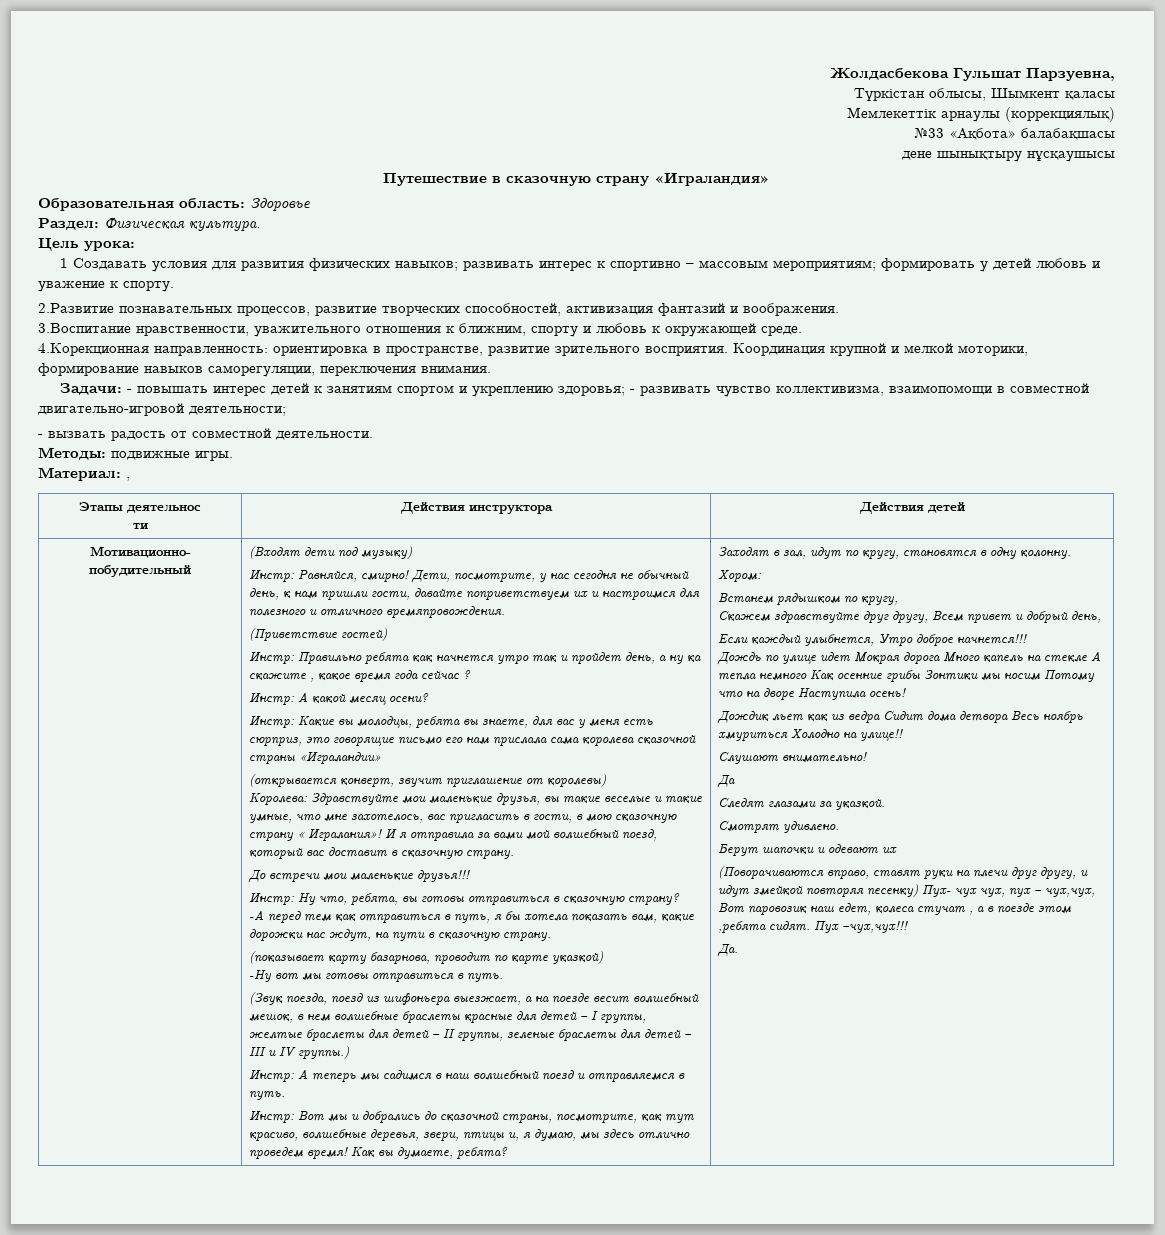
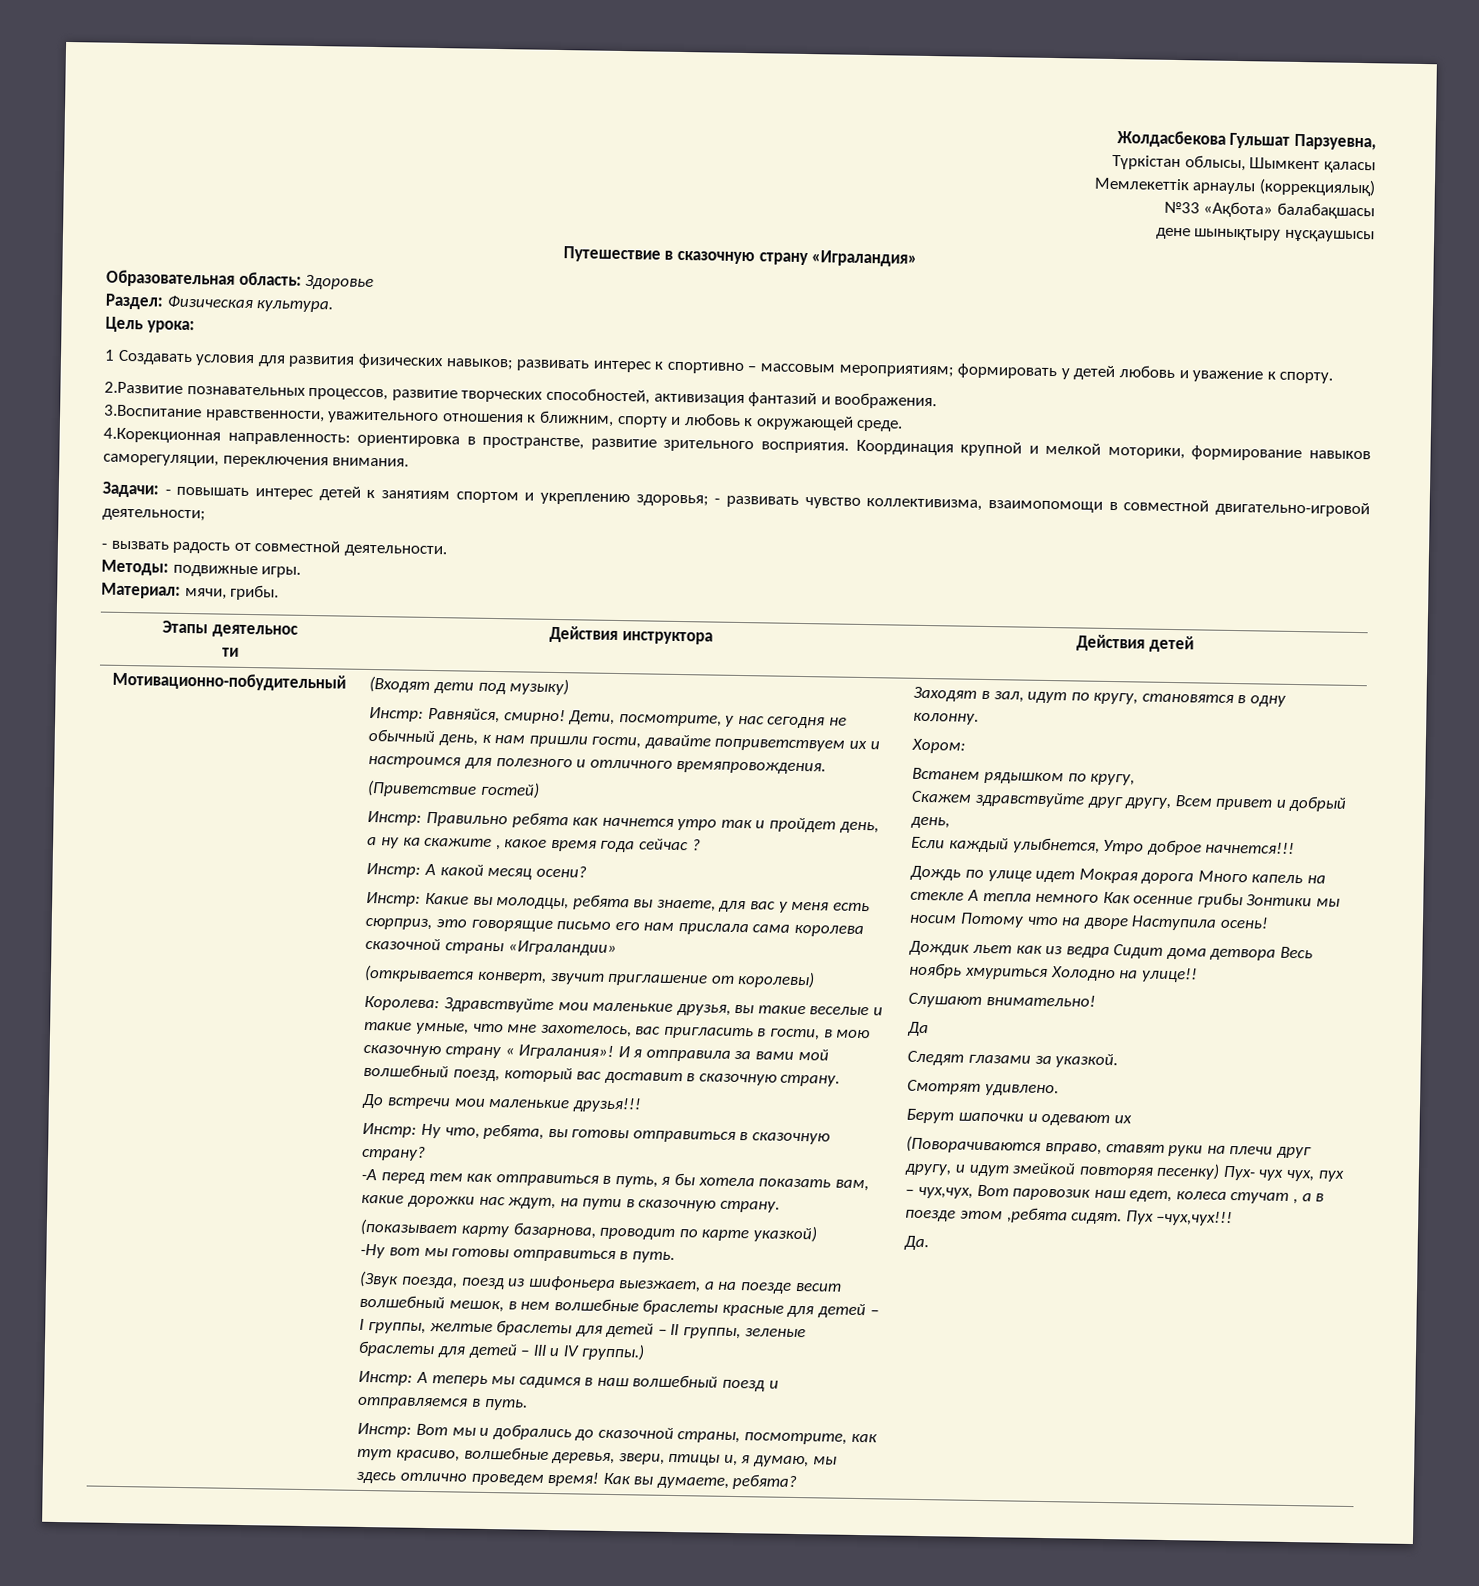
- Материал: ,
+ Материал: мячи, грибы.

